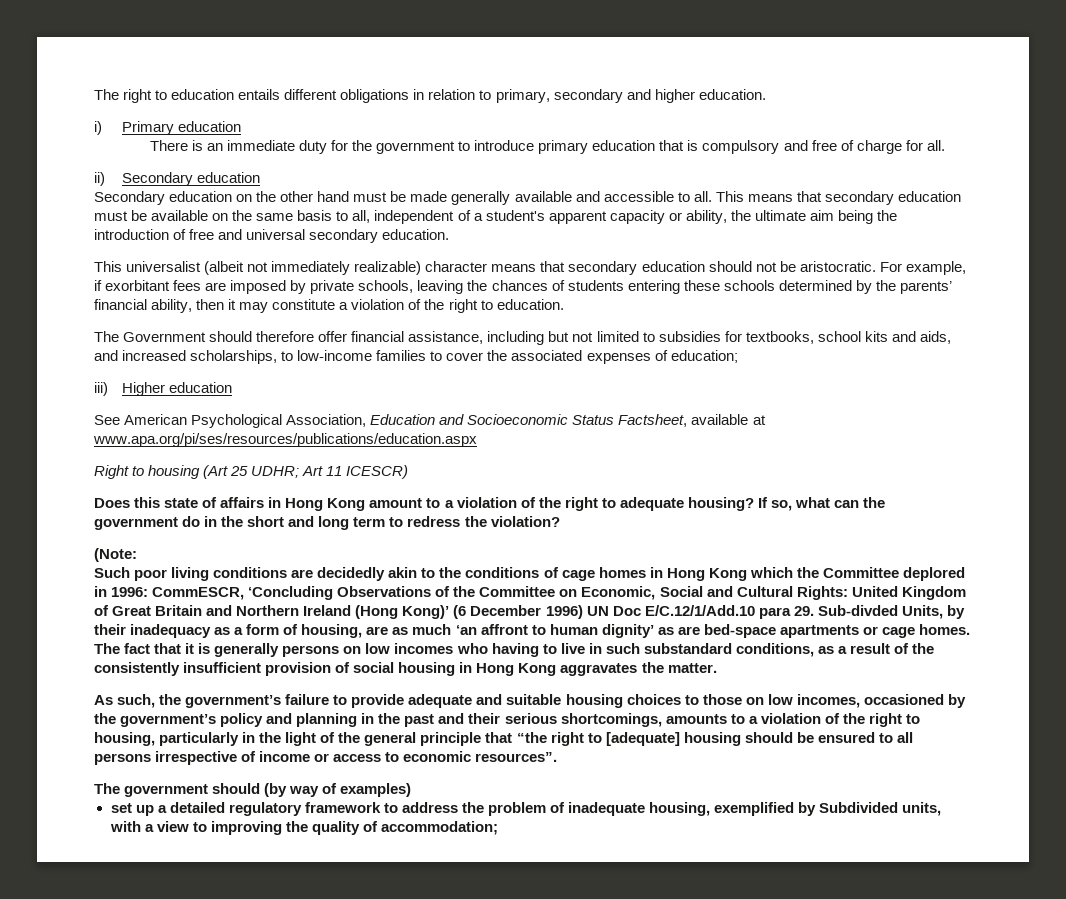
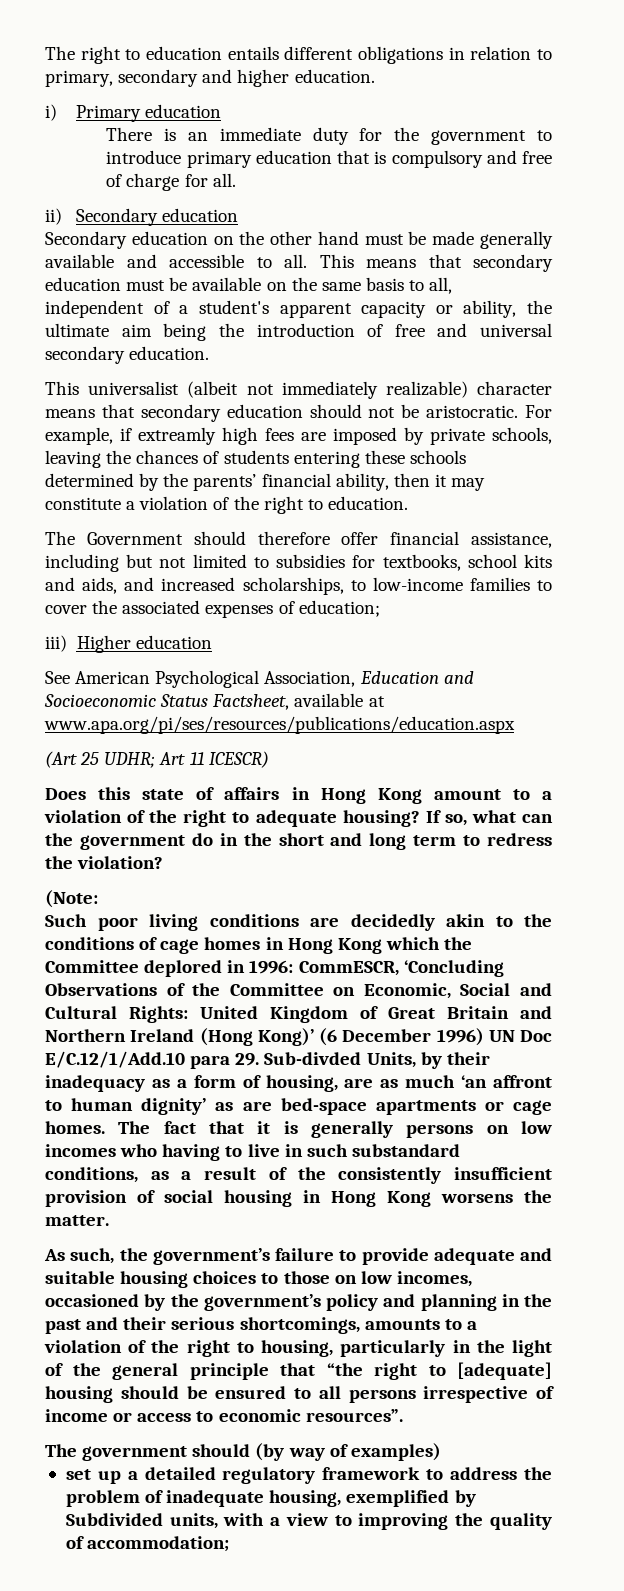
- For example, if exorbitant fees are imposed by private schools, leaving the chances of students entering these schools determined by the parents’ financial ability, then it may constitute a violation of the right to education.
+ For example, if extreamly high fees are imposed by private schools, leaving the chances of students entering these schools determined by the parents’ financial ability, then it may constitute a violation of the right to education.
- Right to housing (Art 25 UDHR; Art 11 ICESCR)
+ (Art 25 UDHR; Art 11 ICESCR)
- The fact that it is generally persons on low incomes who having to live in such substandard conditions, as a result of the consistently insufficient provision of social housing in Hong Kong aggravates the matter.
+ The fact that it is generally persons on low incomes who having to live in such substandard conditions, as a result of the consistently insufficient provision of social housing in Hong Kong worsens the matter.

